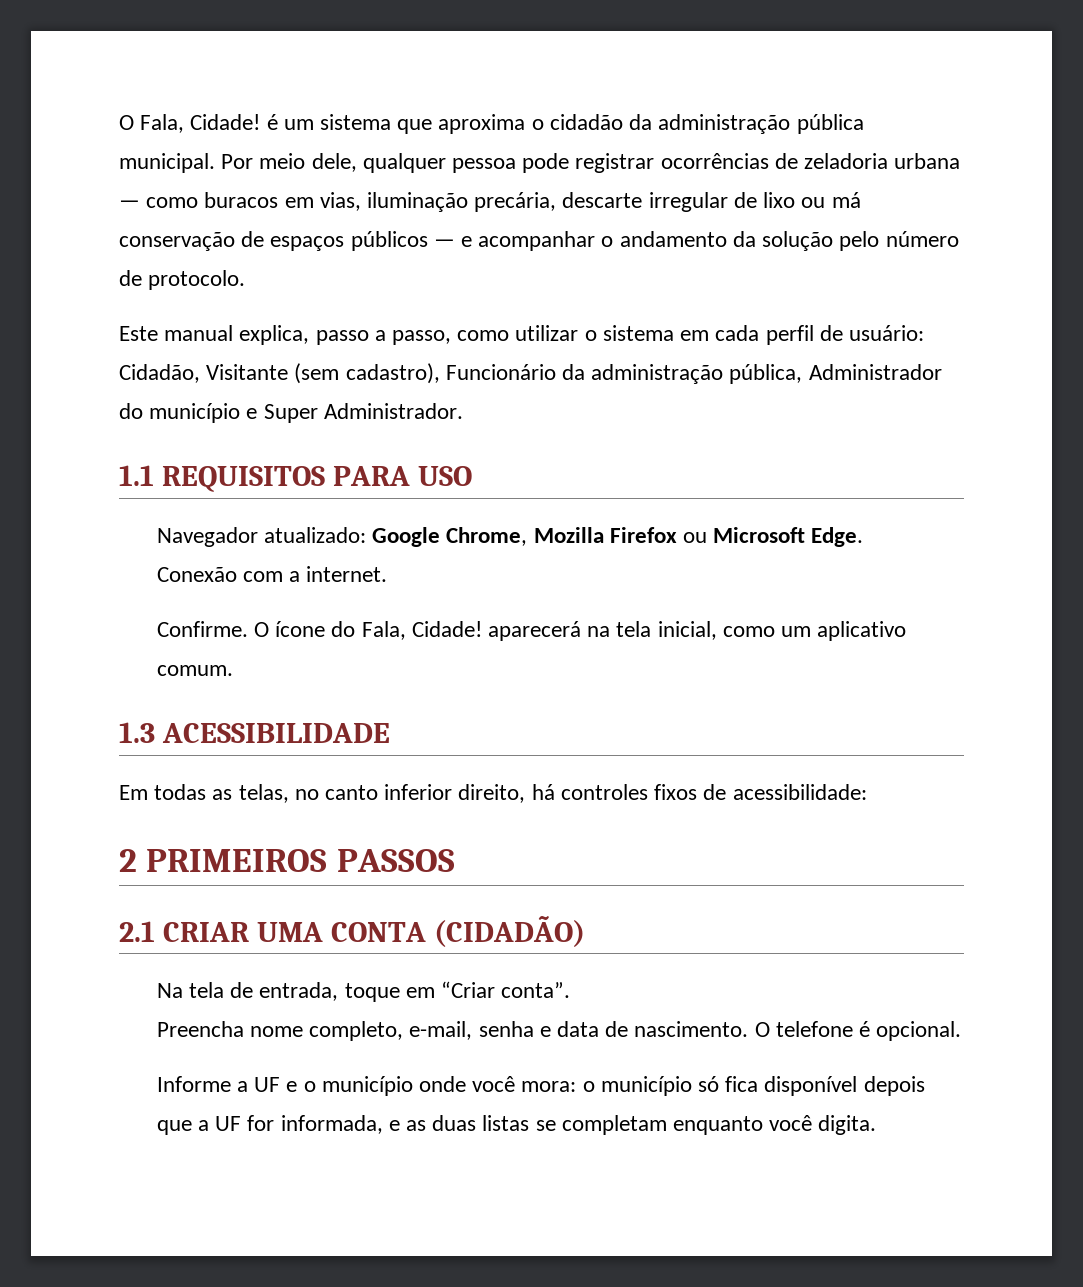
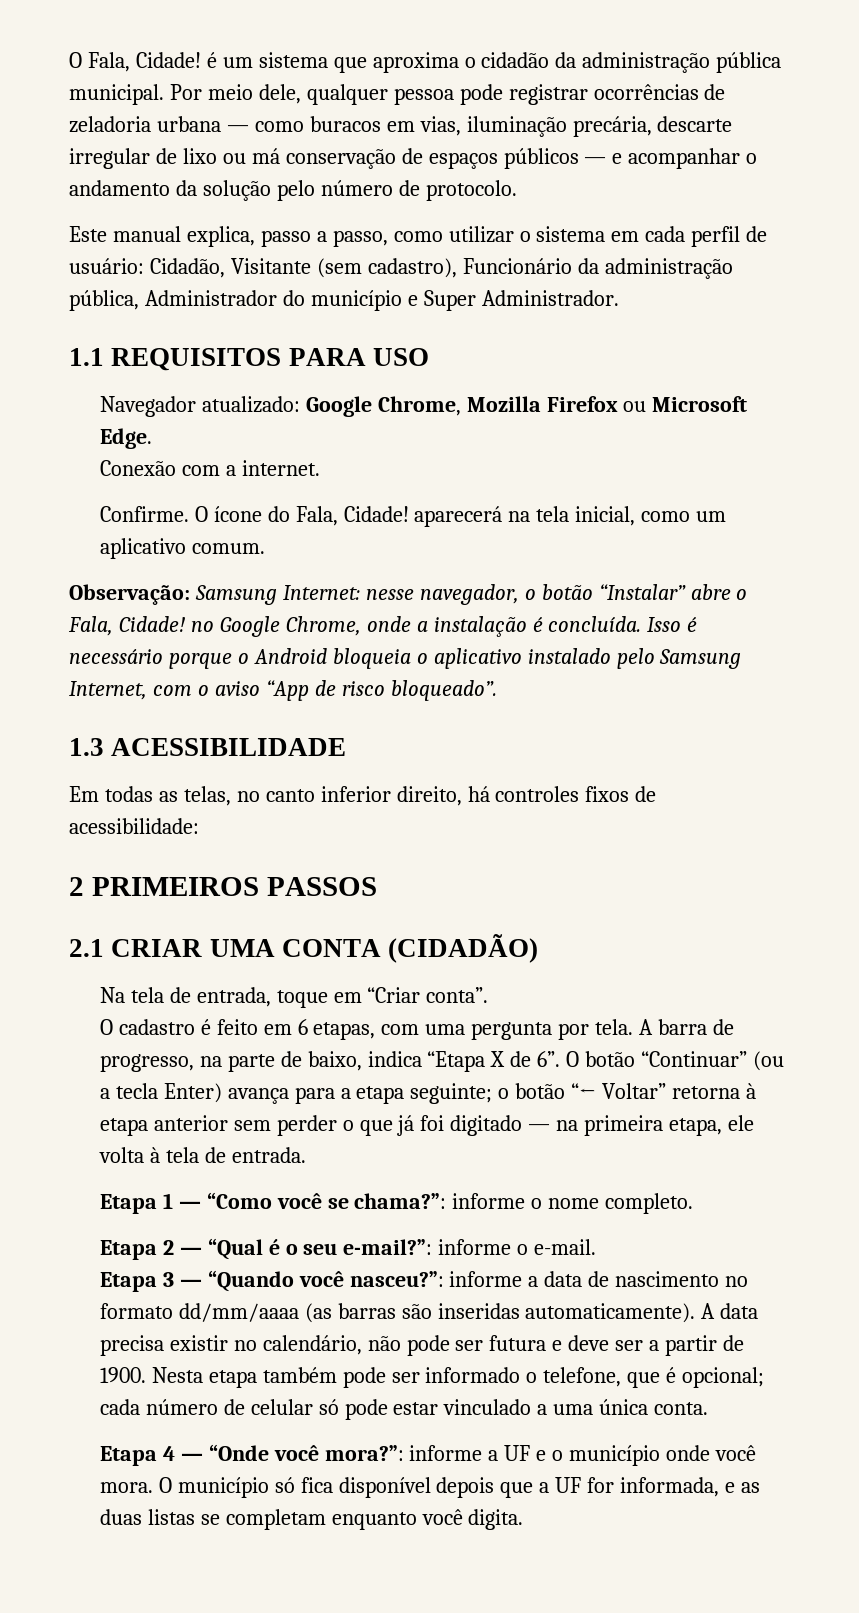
+ Observação: Samsung Internet: nesse navegador, o botão “Instalar” abre o Fala, Cidade! no Google Chrome, onde a instalação é concluída. Isso é necessário porque o Android bloqueia o aplicativo instalado pelo Samsung Internet, com o aviso “App de risco bloqueado”.
- Preencha nome completo, e-mail, senha e data de nascimento. O telefone é opcional.
- Informe a UF e o município onde você mora: o município só fica disponível depois que a UF for informada, e as duas listas se completam enquanto você digita.
+ O cadastro é feito em 6 etapas, com uma pergunta por tela. A barra de progresso, na parte de baixo, indica “Etapa X de 6”. O botão “Continuar” (ou a tecla Enter) avança para a etapa seguinte; o botão “← Voltar” retorna à etapa anterior sem perder o que já foi digitado — na primeira etapa, ele volta à tela de entrada.
+ Etapa 1 — “Como você se chama?”: informe o nome completo.
+ Etapa 2 — “Qual é o seu e-mail?”: informe o e-mail.
+ Etapa 3 — “Quando você nasceu?”: informe a data de nascimento no formato dd/mm/aaaa (as barras são inseridas automaticamente). A data precisa existir no calendário, não pode ser futura e deve ser a partir de 1900. Nesta etapa também pode ser informado o telefone, que é opcional; cada número de celular só pode estar vinculado a uma única conta.
+ Etapa 4 — “Onde você mora?”: informe a UF e o município onde você mora. O município só fica disponível depois que a UF for informada, e as duas listas se completam enquanto você digita.

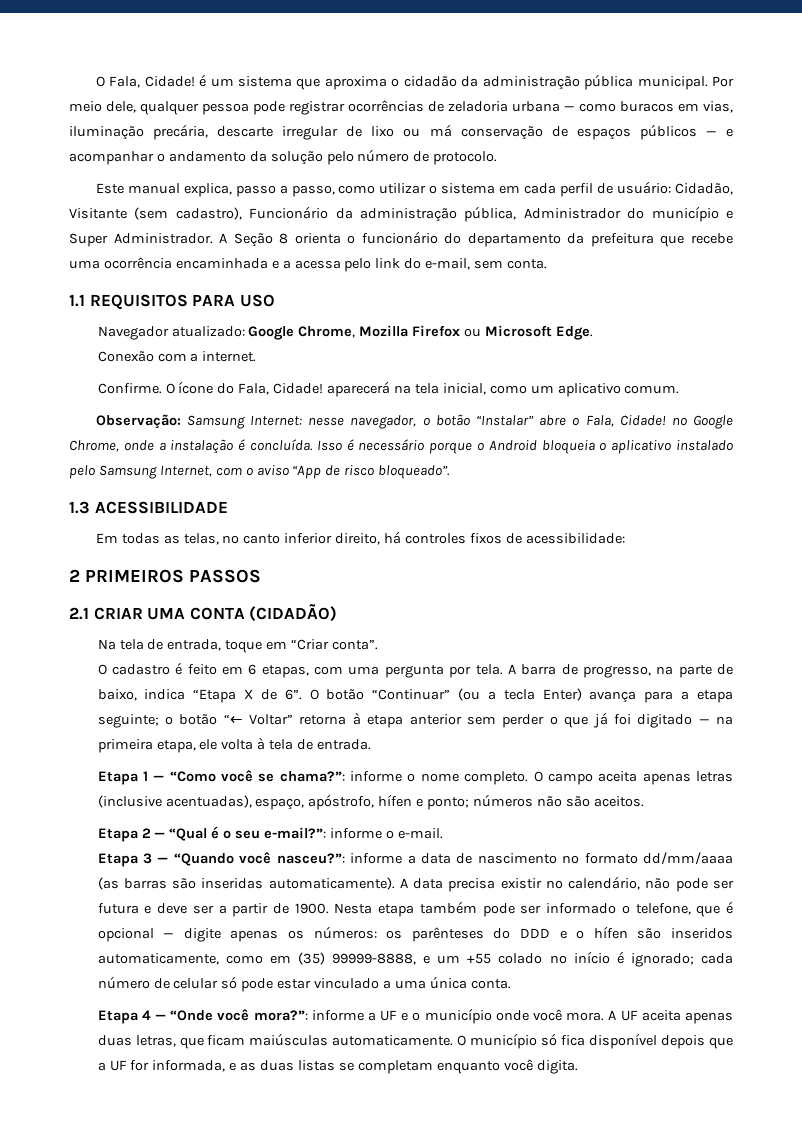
+ A Seção 8 orienta o funcionário do departamento da prefeitura que recebe uma ocorrência encaminhada e a acessa pelo link do e-mail, sem conta.
+ O campo aceita apenas letras (inclusive acentuadas), espaço, apóstrofo, hífen e ponto; números não são aceitos.
- Nesta etapa também pode ser informado o telefone, que é opcional; cada número de celular só pode estar vinculado a uma única conta.
+ Nesta etapa também pode ser informado o telefone, que é opcional — digite apenas os números: os parênteses do DDD e o hífen são inseridos automaticamente, como em (35) 99999-8888, e um +55 colado no início é ignorado; cada número de celular só pode estar vinculado a uma única conta.
+ A UF aceita apenas duas letras, que ficam maiúsculas automaticamente.

